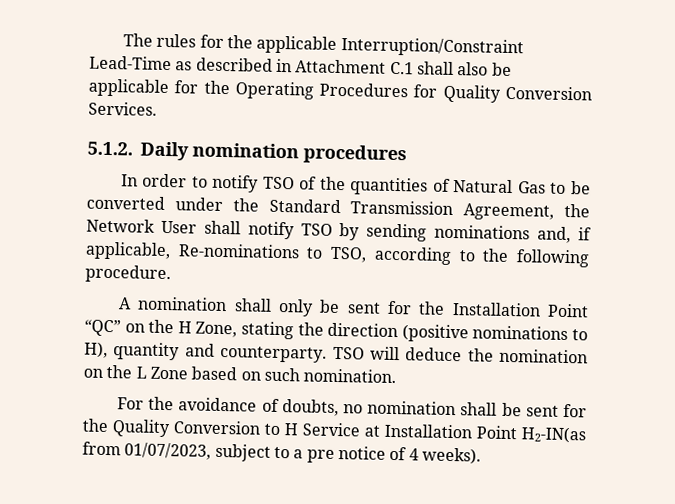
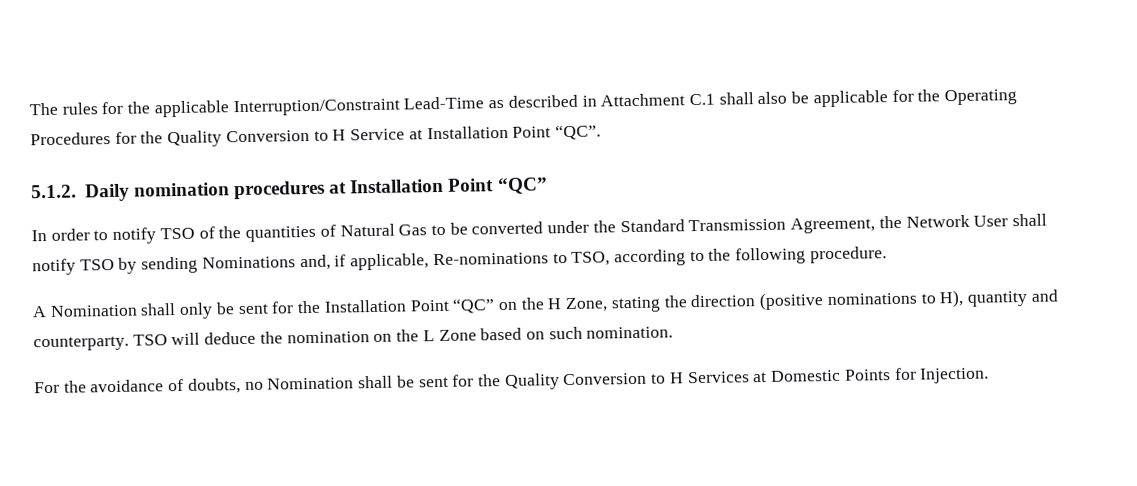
- The rules for the applicable Interruption/Constraint Lead-Time as described in Attachment C.1 shall also be applicable for the Operating Procedures for Quality Conversion Services.
+ The rules for the applicable Interruption/Constraint Lead-Time as described in Attachment C.1 shall also be applicable for the Operating Procedures for the Quality Conversion to H Service at Installation Point “QC”.
- 5.1.2. Daily nomination procedures
+ 5.1.2. Daily nomination procedures at Installation Point “QC”
- In order to notify TSO of the quantities of Natural Gas to be converted under the Standard Transmission Agreement, the Network User shall notify TSO by sending nominations and, if applicable, Re-nominations to TSO, according to the following procedure.
+ In order to notify TSO of the quantities of Natural Gas to be converted under the Standard Transmission Agreement, the Network User shall notify TSO by sending Nominations and, if applicable, Re-nominations to TSO, according to the following procedure.
- A nomination shall only be sent for the Installation Point “QC” on the H Zone, stating the direction (positive nominations to H), quantity and counterparty.
+ A Nomination shall only be sent for the Installation Point “QC” on the H Zone, stating the direction (positive nominations to H), quantity and counterparty.
- For the avoidance of doubts, no nomination shall be sent for the Quality Conversion to H Service at Installation Point H2-IN(as from 01/07/2023, subject to a pre notice of 4 weeks).
+ For the avoidance of doubts, no Nomination shall be sent for the Quality Conversion to H Services at Domestic Points for Injection.

